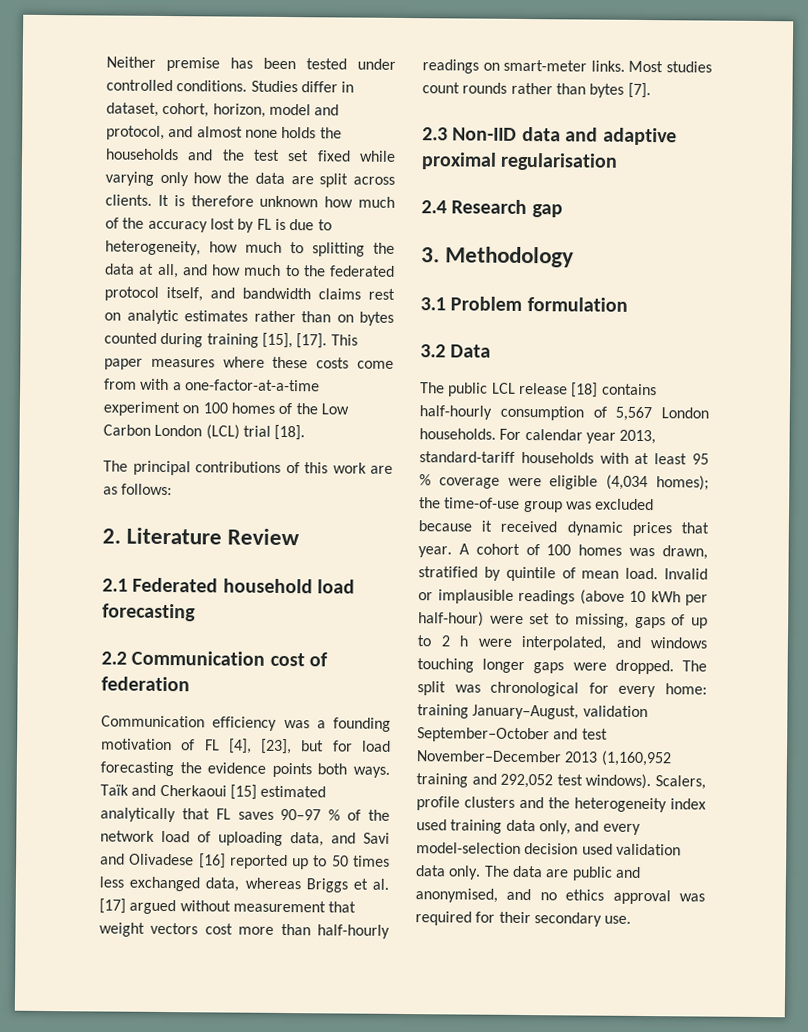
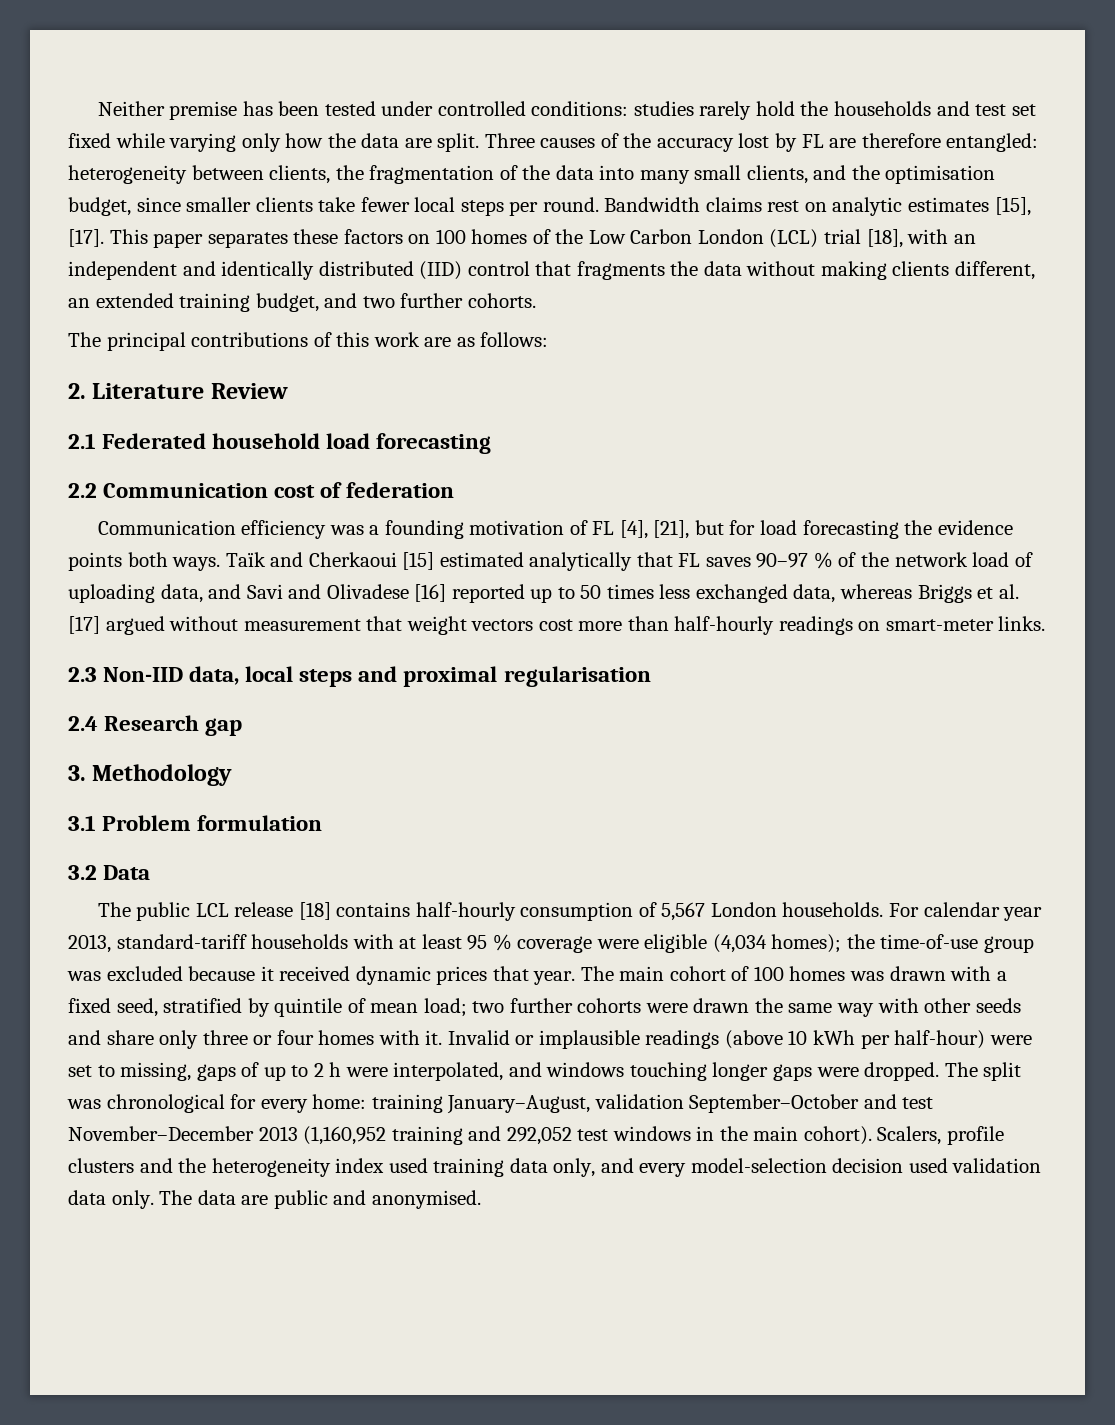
- Neither premise has been tested under controlled conditions. Studies differ in dataset, cohort, horizon, model and protocol, and almost none holds the households and the test set fixed while varying only how the data are split across clients. It is therefore unknown how much of the accuracy lost by FL is due to heterogeneity, how much to splitting the data at all, and how much to the federated protocol itself, and bandwidth claims rest on analytic estimates rather than on bytes counted during training [15], [17]. This paper measures where these costs come from with a one-factor-at-a-time experiment on 100 homes of the Low Carbon London (LCL) trial [18].
+ Neither premise has been tested under controlled conditions: studies rarely hold the households and test set fixed while varying only how the data are split. Three causes of the accuracy lost by FL are therefore entangled: heterogeneity between clients, the fragmentation of the data into many small clients, and the optimisation budget, since smaller clients take fewer local steps per round. Bandwidth claims rest on analytic estimates [15], [17]. This paper separates these factors on 100 homes of the Low Carbon London (LCL) trial [18], with an independent and identically distributed (IID) control that fragments the data without making clients different, an extended training budget, and two further cohorts.
- Communication efficiency was a founding motivation of FL [4], [23], but for load forecasting the evidence points both ways.
+ Communication efficiency was a founding motivation of FL [4], [21], but for load forecasting the evidence points both ways.
- Taïk and Cherkaoui [15] estimated analytically that FL saves 90–97 % of the network load of uploading data, and Savi and Olivadese [16] reported up to 50 times less exchanged data, whereas Briggs et al. [17] argued without measurement that weight vectors cost more than half-hourly readings on smart-meter links. Most studies count rounds rather than bytes [7].
- 2.3 Non-IID data and adaptive proximal regularisation
+ Taïk and Cherkaoui [15] estimated analytically that FL saves 90–97 % of the network load of uploading data, and Savi and Olivadese [16] reported up to 50 times less exchanged data, whereas Briggs et al. [17] argued without measurement that weight vectors cost more than half-hourly readings on smart-meter links.
+ 2.3 Non-IID data, local steps and proximal regularisation
- A cohort of 100 homes was drawn, stratified by quintile of mean load.
+ The main cohort of 100 homes was drawn with a fixed seed, stratified by quintile of mean load; two further cohorts were drawn the same way with other seeds and share only three or four homes with it.
- The split was chronological for every home: training January–August, validation September–October and test November–December 2013 (1,160,952 training and 292,052 test windows).
+ The split was chronological for every home: training January–August, validation September–October and test November–December 2013 (1,160,952 training and 292,052 test windows in the main cohort).
- The data are public and anonymised, and no ethics approval was required for their secondary use.
+ The data are public and anonymised.

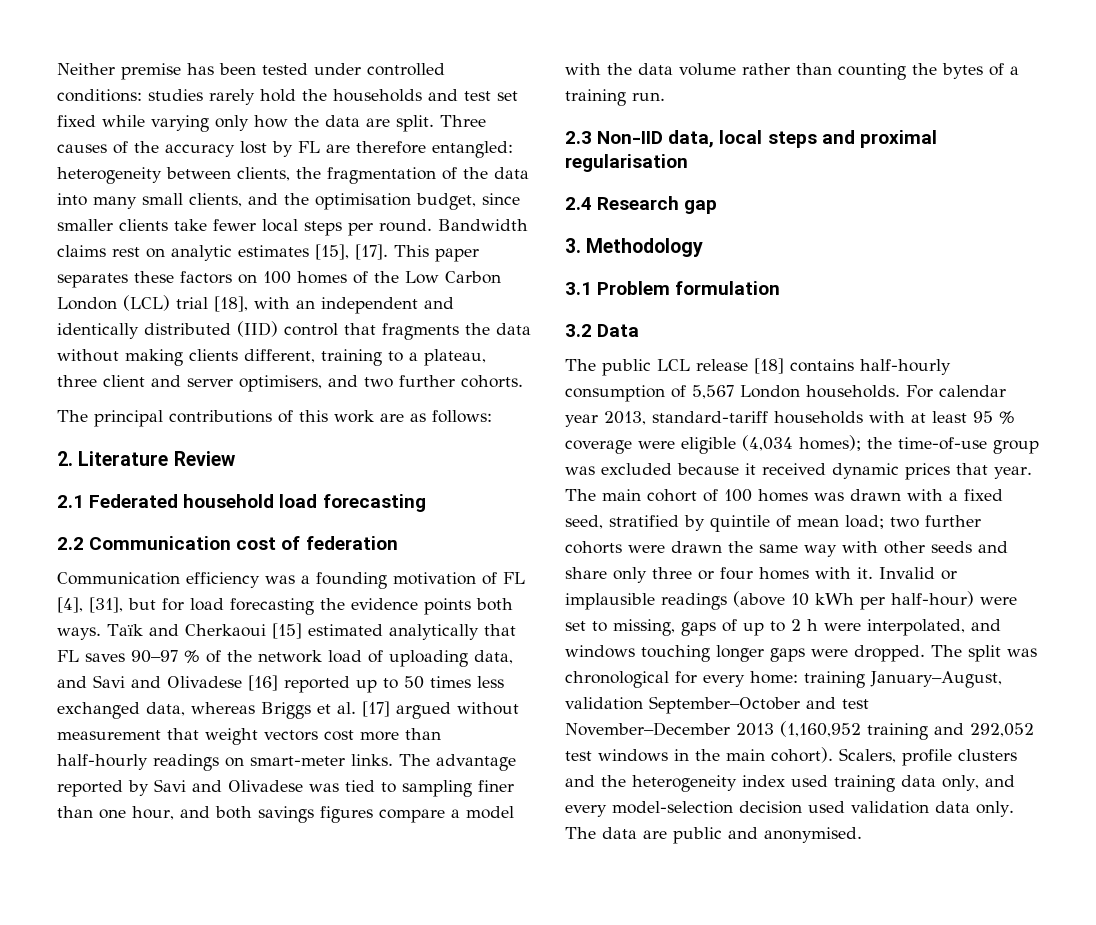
- This paper separates these factors on 100 homes of the Low Carbon London (LCL) trial [18], with an independent and identically distributed (IID) control that fragments the data without making clients different, an extended training budget, and two further cohorts.
+ This paper separates these factors on 100 homes of the Low Carbon London (LCL) trial [18], with an independent and identically distributed (IID) control that fragments the data without making clients different, training to a plateau, three client and server optimisers, and two further cohorts.
- Communication efficiency was a founding motivation of FL [4], [21], but for load forecasting the evidence points both ways.
+ Communication efficiency was a founding motivation of FL [4], [31], but for load forecasting the evidence points both ways.
+ The advantage reported by Savi and Olivadese was tied to sampling finer than one hour, and both savings figures compare a model with the data volume rather than counting the bytes of a training run.

